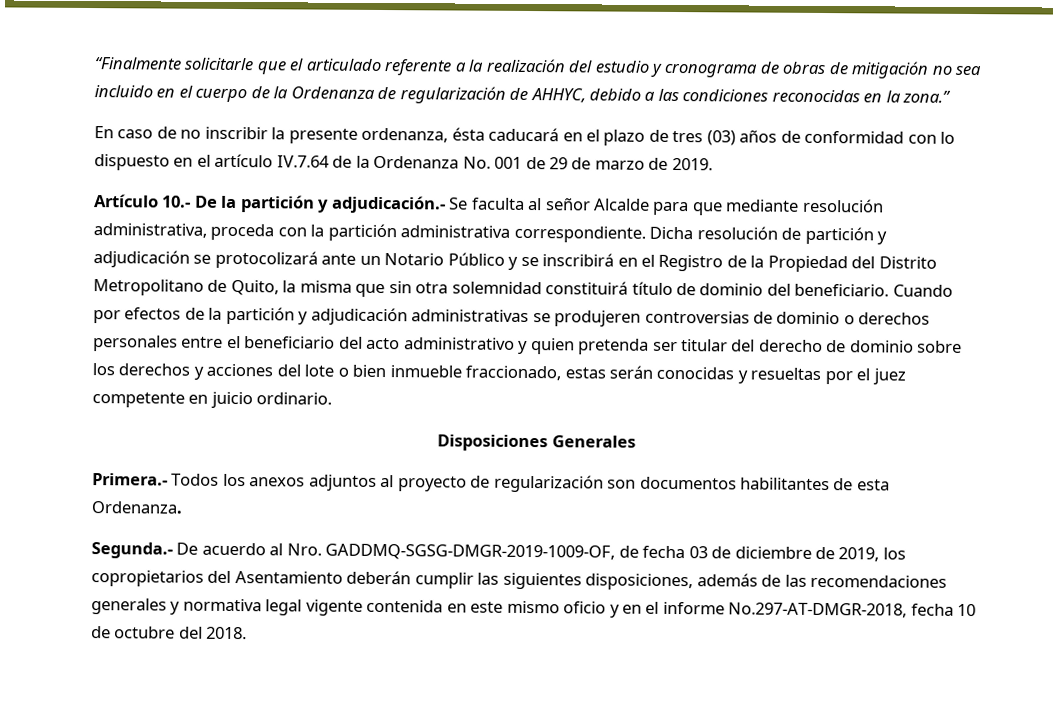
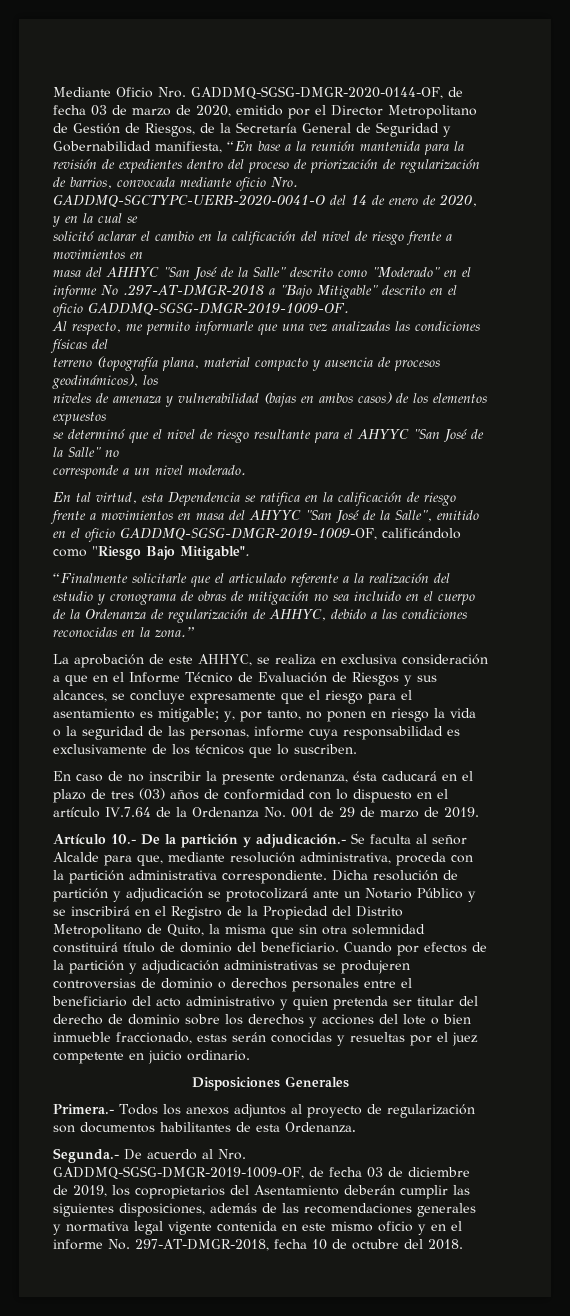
+ Mediante Oficio Nro. GADDMQ-SGSG-DMGR-2020-0144-OF, de fecha 03 de marzo de 2020, emitido por el Director Metropolitano de Gestión de Riesgos, de la Secretaría General de Seguridad y Gobernabilidad manifiesta, “En base a la reunión mantenida para la revisión de expedientes dentro del proceso de priorización de regularización de barrios, convocada mediante oficio Nro. GADDMQ-SGCTYPC-UERB-2020-0041-O del 14 de enero de 2020, y en la cual se
+ solicitó aclarar el cambio en la calificación del nivel de riesgo frente a movimientos en
+ masa del AHHYC "San José de la Salle" descrito como "Moderado" en el informe No .297-AT-DMGR-2018 a "Bajo Mitigable" descrito en el oficio GADDMQ-SGSG-DMGR-2019-1009-OF.
+ Al respecto, me permito informarle que una vez analizadas las condiciones físicas del
+ terreno (topografía plana, material compacto y ausencia de procesos geodinámicos), los
+ niveles de amenaza y vulnerabilidad (bajas en ambos casos) de los elementos expuestos
+ se determinó que el nivel de riesgo resultante para el AHYYC "San José de la Salle" no
+ corresponde a un nivel moderado.
+ En tal virtud, esta Dependencia se ratifica en la calificación de riesgo frente a movimientos en masa del AHYYC "San José de la Salle", emitido en el oficio GADDMQ-SGSG-DMGR-2019-1009-OF, calificándolo como "Riesgo Bajo Mitigable".
+ La aprobación de este AHHYC, se realiza en exclusiva consideración a que en el Informe Técnico de Evaluación de Riesgos y sus alcances, se concluye expresamente que el riesgo para el asentamiento es mitigable; y, por tanto, no ponen en riesgo la vida o la seguridad de las personas, informe cuya responsabilidad es exclusivamente de los técnicos que lo suscriben.
- Artículo 10.- De la partición y adjudicación.- Se faculta al señor Alcalde para que mediante resolución administrativa, proceda con la partición administrativa correspondiente.
+ Artículo 10.- De la partición y adjudicación.- Se faculta al señor Alcalde para que, mediante resolución administrativa, proceda con la partición administrativa correspondiente.
- Segunda.- De acuerdo al Nro. GADDMQ-SGSG-DMGR-2019-1009-OF, de fecha 03 de diciembre de 2019, los copropietarios del Asentamiento deberán cumplir las siguientes disposiciones, además de las recomendaciones generales y normativa legal vigente contenida en este mismo oficio y en el informe No.297-AT-DMGR-2018, fecha 10 de octubre del 2018.
+ Segunda.- De acuerdo al Nro. GADDMQ-SGSG-DMGR-2019-1009-OF, de fecha 03 de diciembre de 2019, los copropietarios del Asentamiento deberán cumplir las siguientes disposiciones, además de las recomendaciones generales y normativa legal vigente contenida en este mismo oficio y en el informe No. 297-AT-DMGR-2018, fecha 10 de octubre del 2018.

